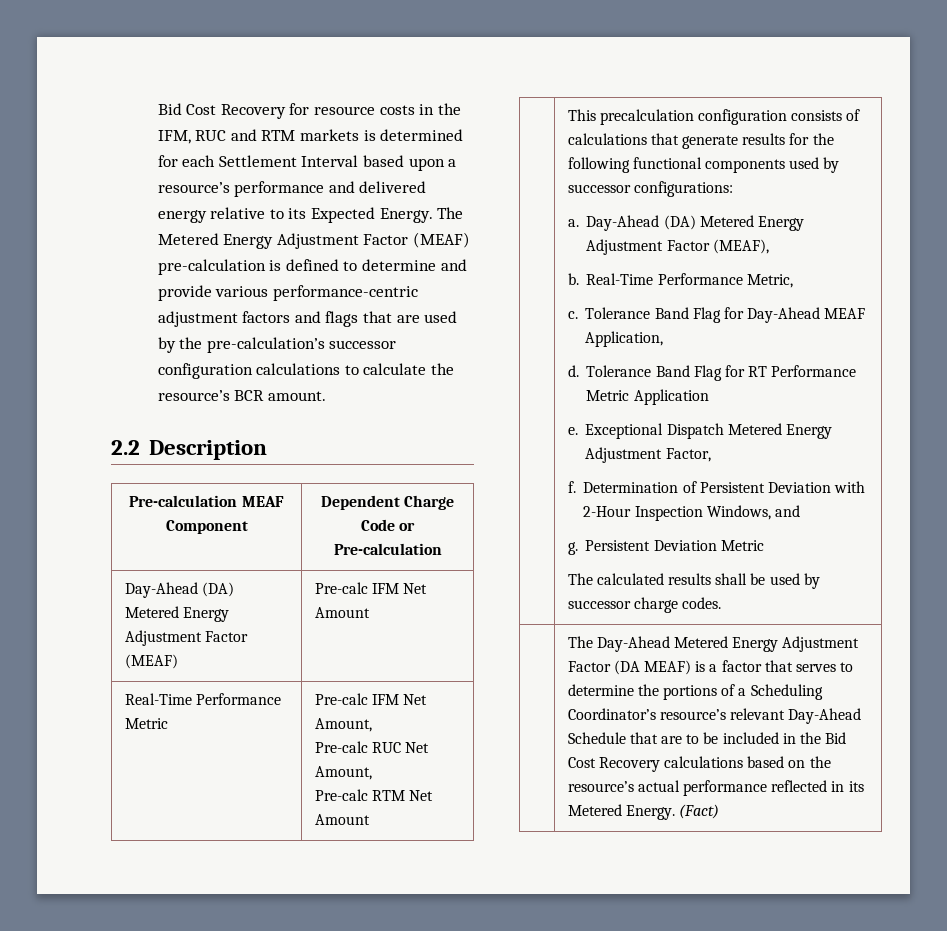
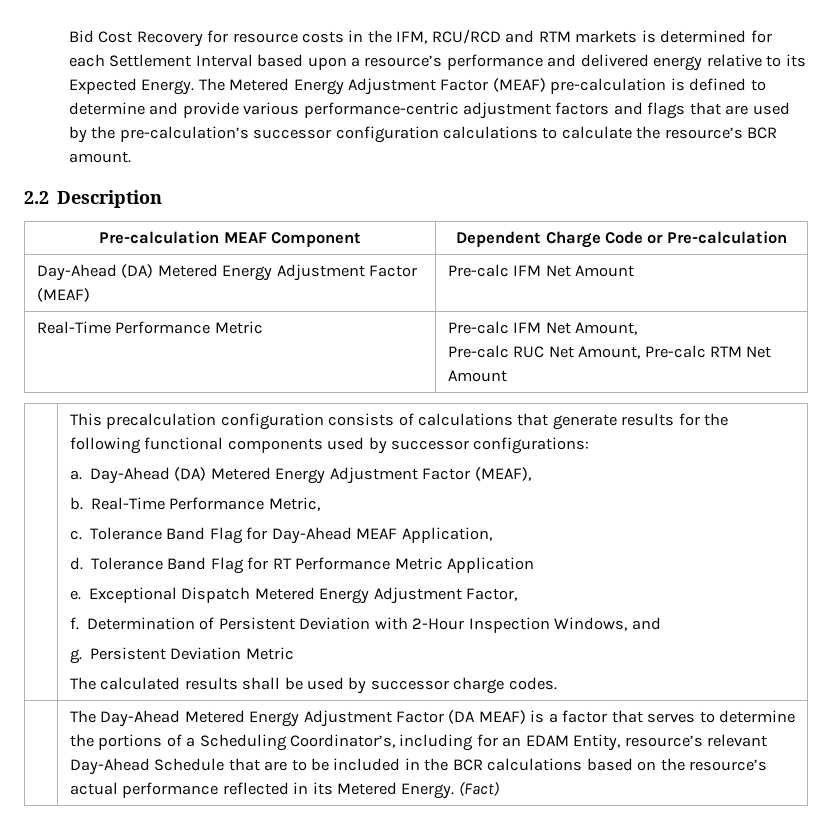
- Bid Cost Recovery for resource costs in the IFM, RUC and RTM markets is determined for each Settlement Interval based upon a resource’s performance and delivered energy relative to its Expected Energy.
+ Bid Cost Recovery for resource costs in the IFM, RCU/RCD and RTM markets is determined for each Settlement Interval based upon a resource’s performance and delivered energy relative to its Expected Energy.
  Real-Time Performance Metric | Pre-calc IFM Net Amount,
- Pre-calc RUC Net Amount,
- Pre-calc RTM Net Amount
+ Pre-calc RUC Net Amount, Pre-calc RTM Net Amount
- The Day-Ahead Metered Energy Adjustment Factor (DA MEAF) is a factor that serves to determine the portions of a Scheduling Coordinator’s resource’s relevant Day-Ahead Schedule that are to be included in the Bid Cost Recovery calculations based on the resource’s actual performance reflected in its Metered Energy.
+ The Day-Ahead Metered Energy Adjustment Factor (DA MEAF) is a factor that serves to determine the portions of a Scheduling Coordinator’s, including for an EDAM Entity, resource’s relevant Day-Ahead Schedule that are to be included in the BCR calculations based on the resource’s actual performance reflected in its Metered Energy.

